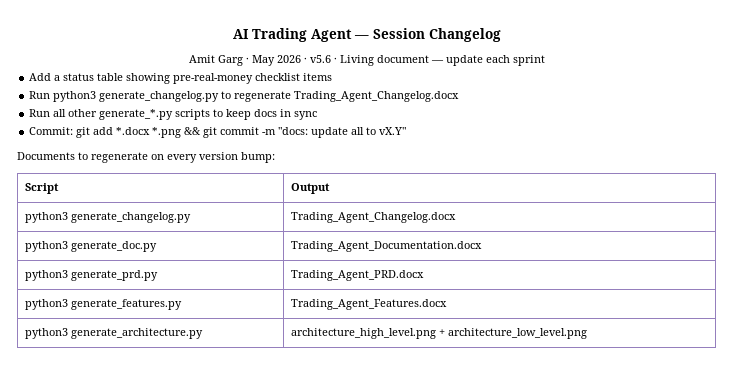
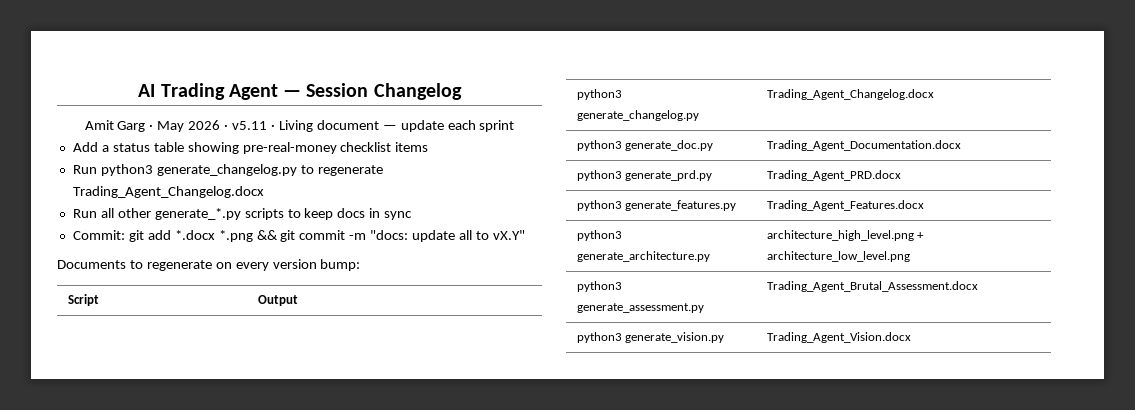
- Amit Garg · May 2026 · v5.6 · Living document — update each sprint
+ Amit Garg · May 2026 · v5.11 · Living document — update each sprint
+ python3 generate_assessment.py | Trading_Agent_Brutal_Assessment.docx
+ python3 generate_vision.py | Trading_Agent_Vision.docx

